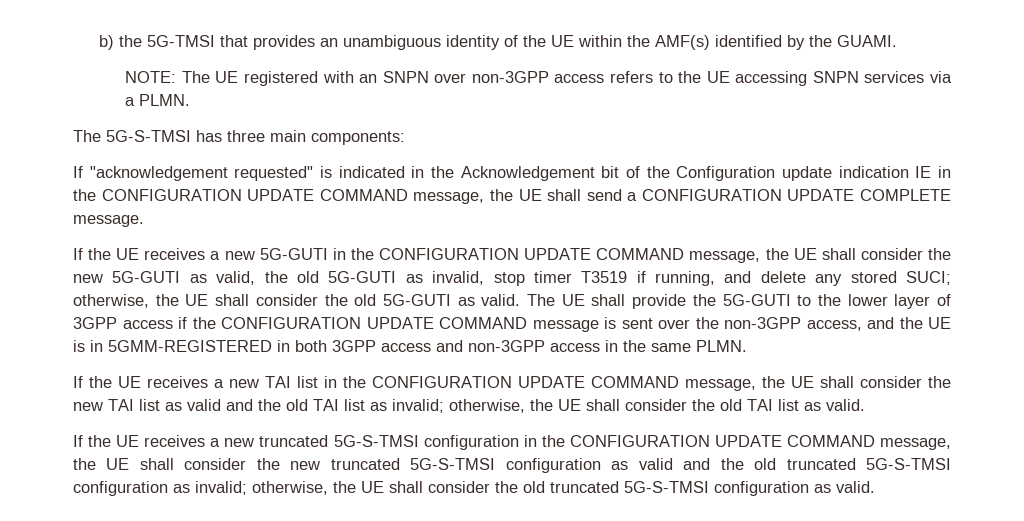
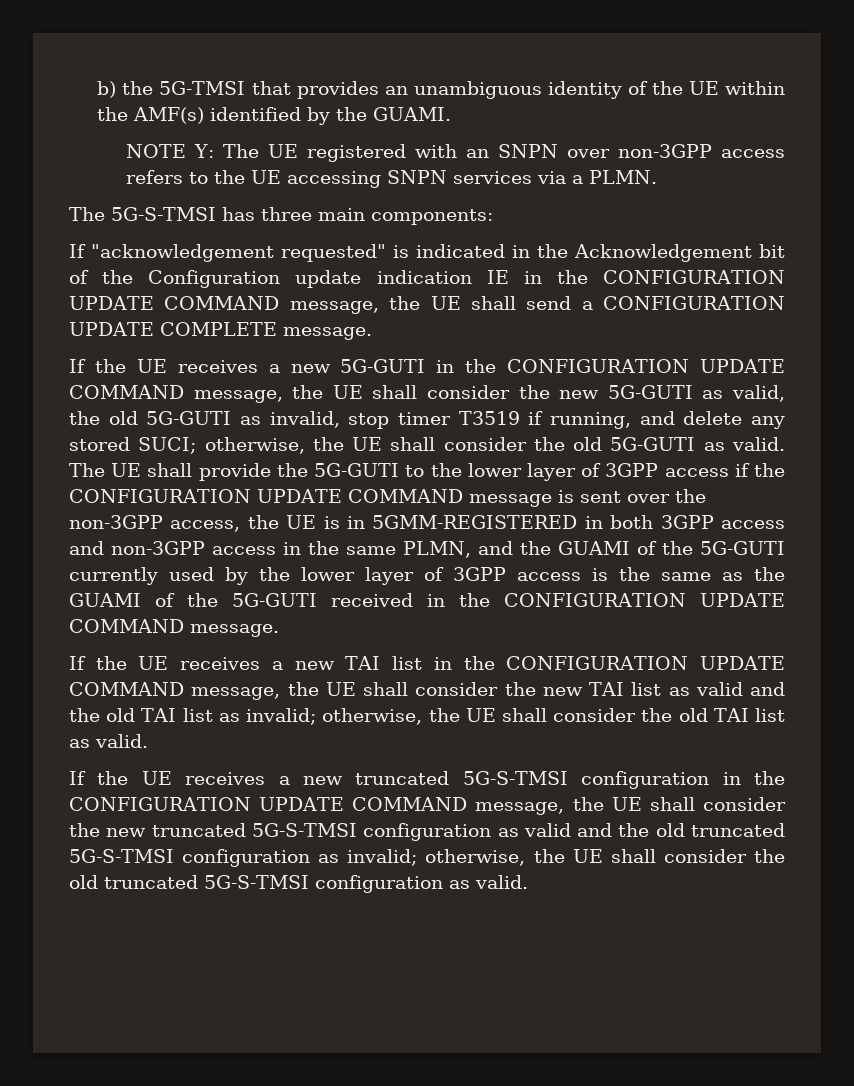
- NOTE: The UE registered with an SNPN over non-3GPP access refers to the UE accessing SNPN services via a PLMN.
+ NOTE Y: The UE registered with an SNPN over non-3GPP access refers to the UE accessing SNPN services via a PLMN.
- The UE shall provide the 5G-GUTI to the lower layer of 3GPP access if the CONFIGURATION UPDATE COMMAND message is sent over the non-3GPP access, and the UE is in 5GMM-REGISTERED in both 3GPP access and non-3GPP access in the same PLMN.
+ The UE shall provide the 5G-GUTI to the lower layer of 3GPP access if the CONFIGURATION UPDATE COMMAND message is sent over the non-3GPP access, the UE is in 5GMM-REGISTERED in both 3GPP access and non-3GPP access in the same PLMN, and the GUAMI of the 5G-GUTI currently used by the lower layer of 3GPP access is the same as the GUAMI of the 5G-GUTI received in the CONFIGURATION UPDATE COMMAND message.

